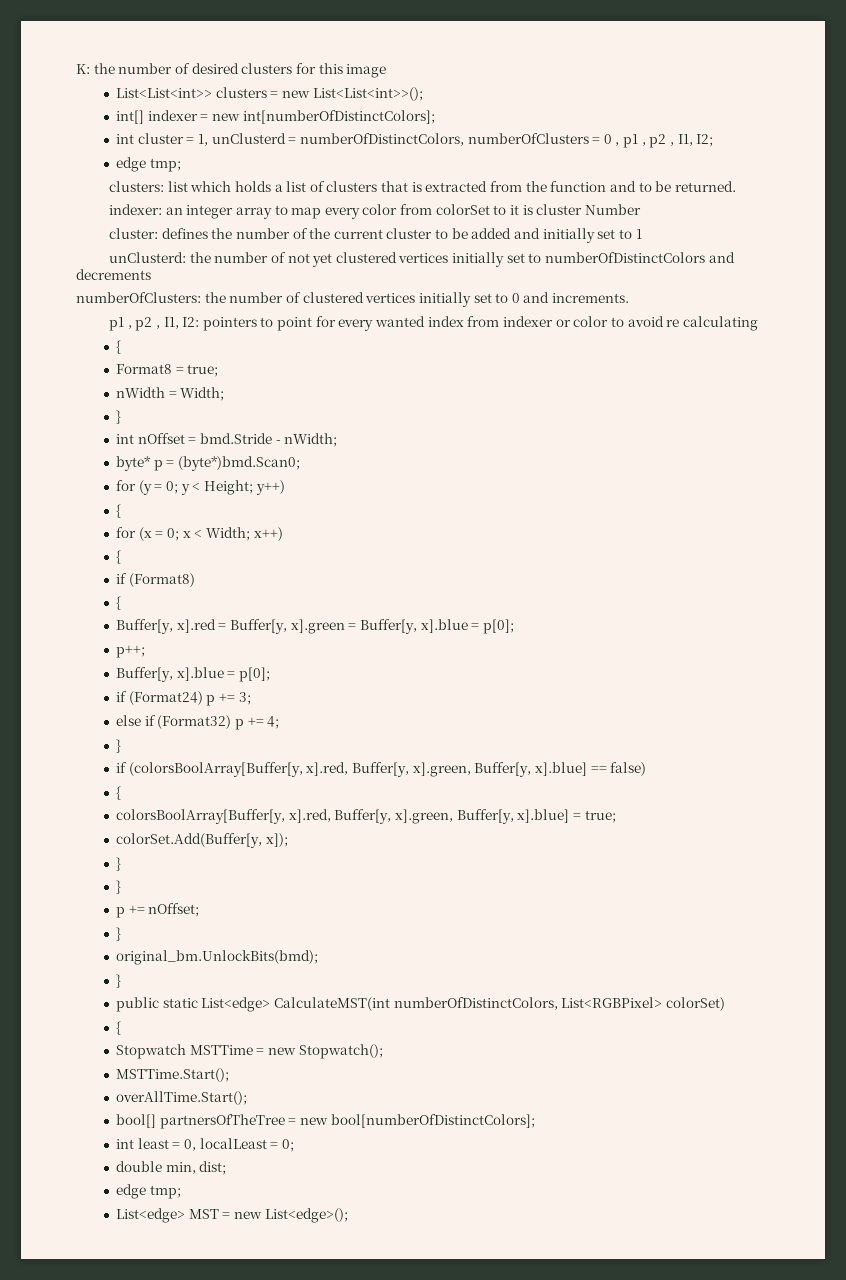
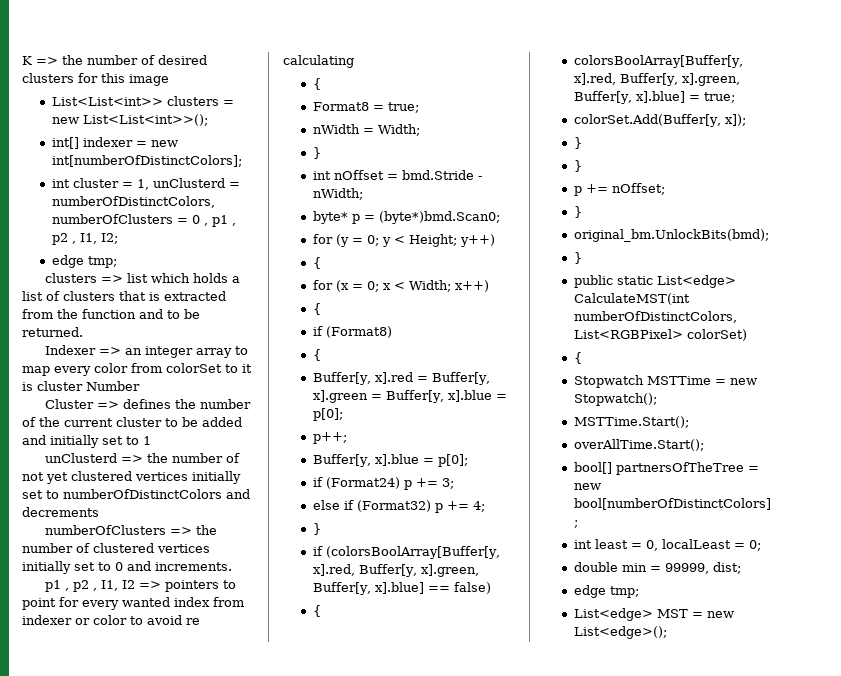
- K: the number of desired clusters for this image
+ K => the number of desired clusters for this image
- clusters: list which holds a list of clusters that is extracted from the function and to be returned.
+ clusters => list which holds a list of clusters that is extracted from the function and to be returned.
- indexer: an integer array to map every color from colorSet to it is cluster Number
+ Indexer => an integer array to map every color from colorSet to it is cluster Number
- cluster: defines the number of the current cluster to be added and initially set to 1
+ Cluster => defines the number of the current cluster to be added and initially set to 1
- unClusterd: the number of not yet clustered vertices initially set to numberOfDistinctColors and decrements
+ unClusterd => the number of not yet clustered vertices initially set to numberOfDistinctColors and decrements
- numberOfClusters: the number of clustered vertices initially set to 0 and increments.
+ numberOfClusters => the number of clustered vertices initially set to 0 and increments.
- p1 , p2 , I1, I2: pointers to point for every wanted index from indexer or color to avoid re calculating
+ p1 , p2 , I1, I2 => pointers to point for every wanted index from indexer or color to avoid re calculating
- double min, dist;
+ double min = 99999, dist;

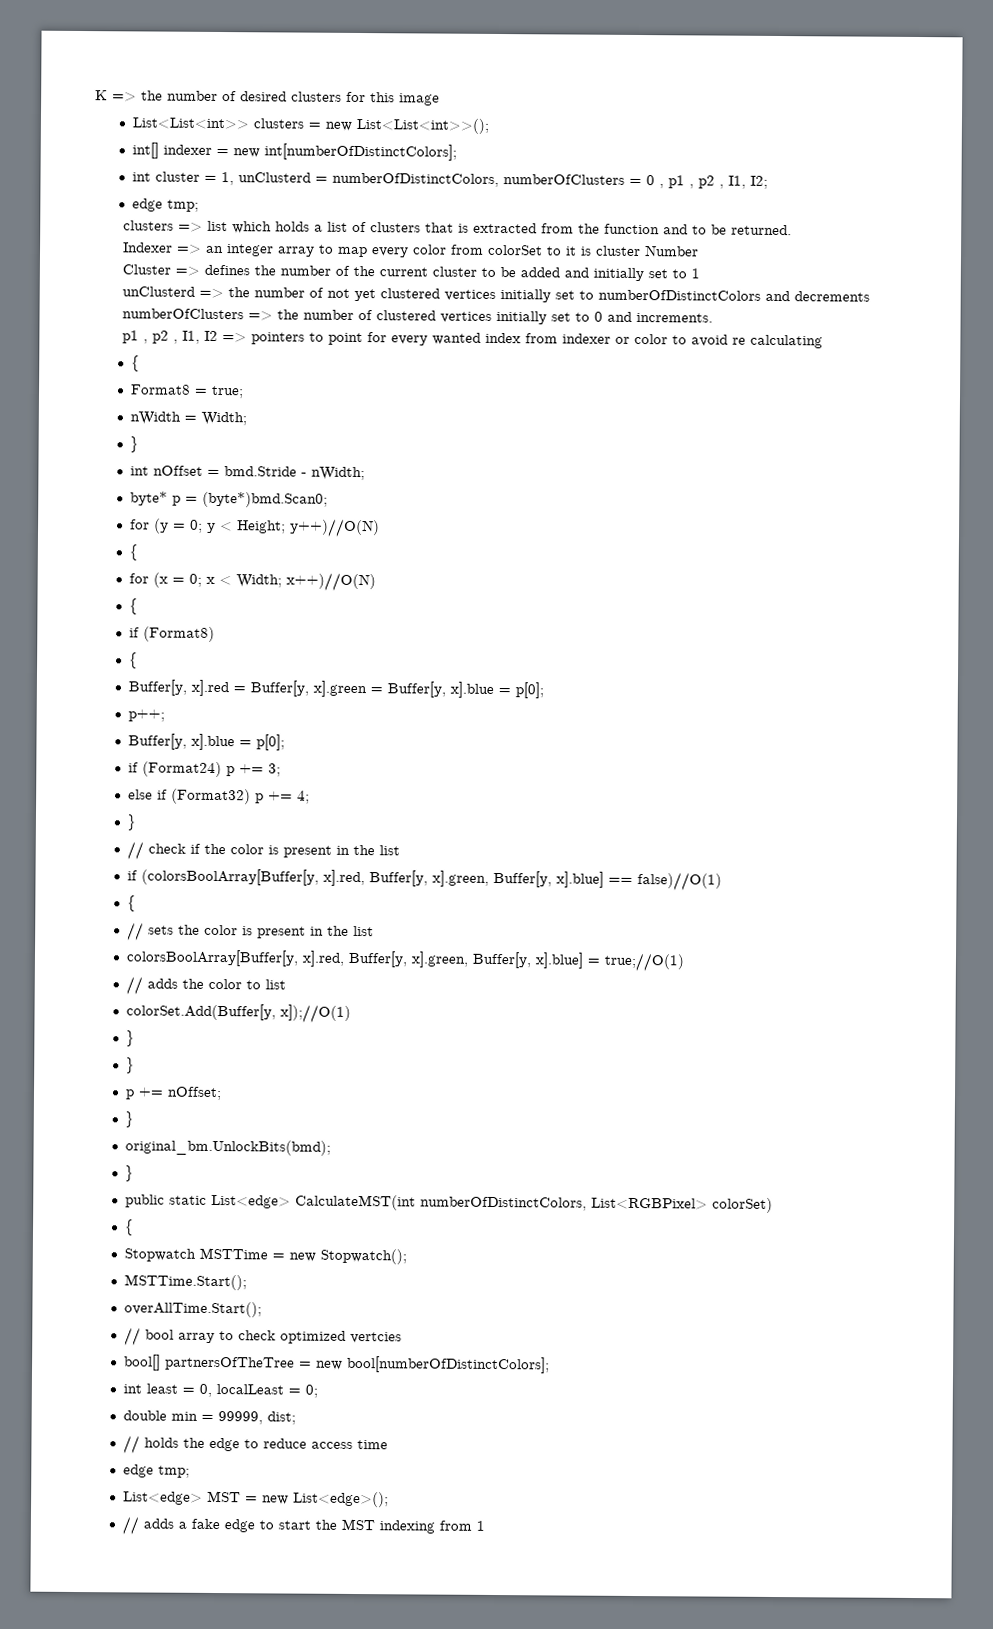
- for (y = 0; y < Height; y++)
+ for (y = 0; y < Height; y++)//O(N)
- for (x = 0; x < Width; x++)
+ for (x = 0; x < Width; x++)//O(N)
+ // check if the color is present in the list
- if (colorsBoolArray[Buffer[y, x].red, Buffer[y, x].green, Buffer[y, x].blue] == false)
+ if (colorsBoolArray[Buffer[y, x].red, Buffer[y, x].green, Buffer[y, x].blue] == false)//O(1)
  {
+ // sets the color is present in the list
- colorsBoolArray[Buffer[y, x].red, Buffer[y, x].green, Buffer[y, x].blue] = true;
+ colorsBoolArray[Buffer[y, x].red, Buffer[y, x].green, Buffer[y, x].blue] = true;//O(1)
+ // adds the color to list
- colorSet.Add(Buffer[y, x]);
+ colorSet.Add(Buffer[y, x]);//O(1)
+ // bool array to check optimized vertcies
+ // holds the edge to reduce access time
+ // adds a fake edge to start the MST indexing from 1

